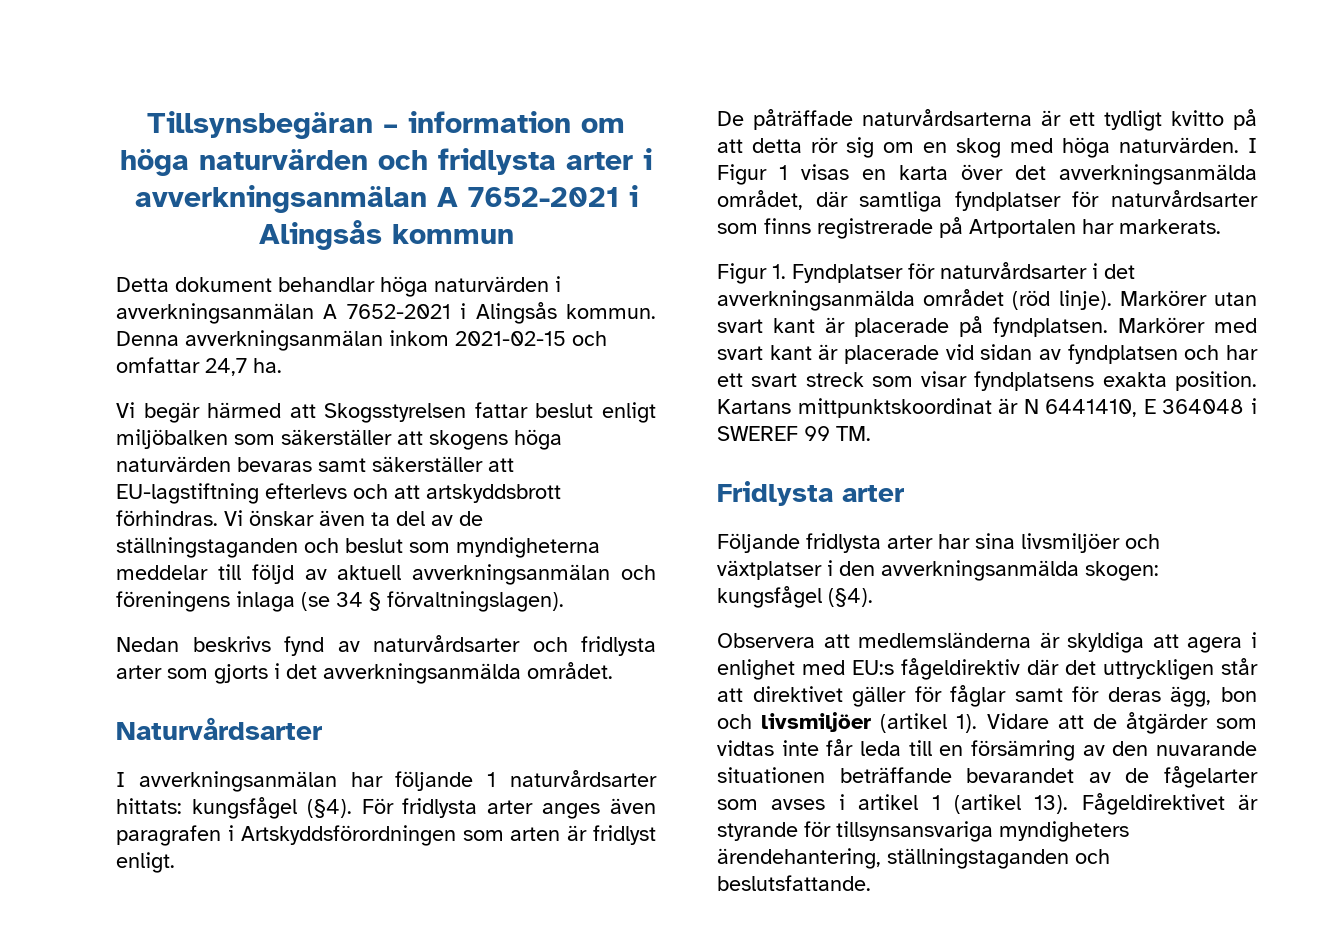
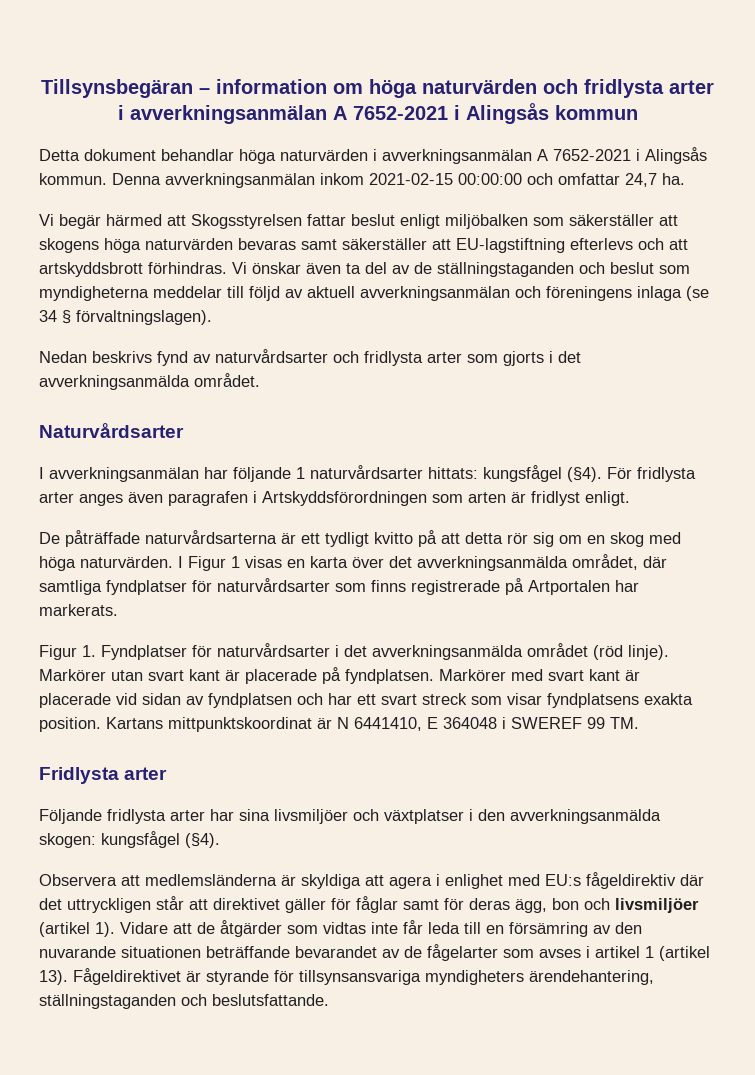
- Denna avverkningsanmälan inkom 2021-02-15 och omfattar 24,7 ha.
+ Denna avverkningsanmälan inkom 2021-02-15 00:00:00 och omfattar 24,7 ha.

